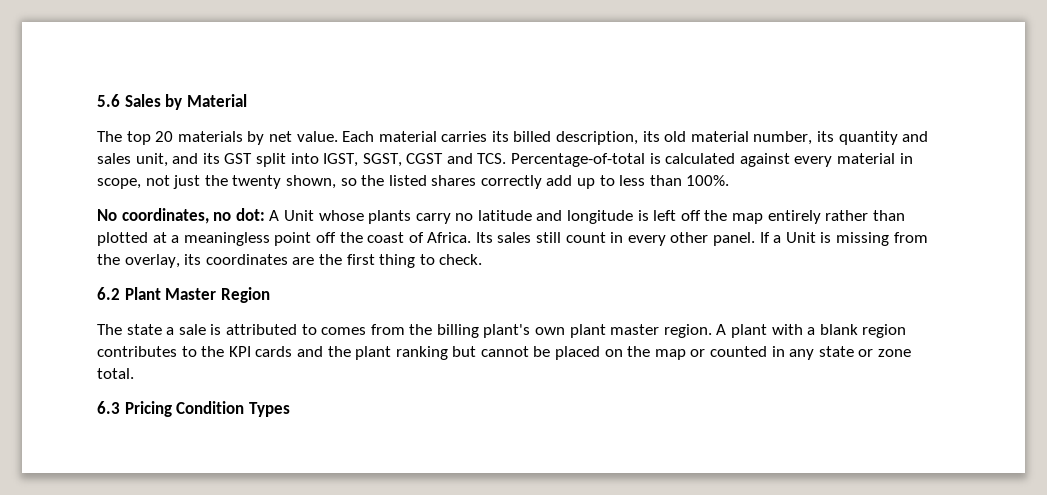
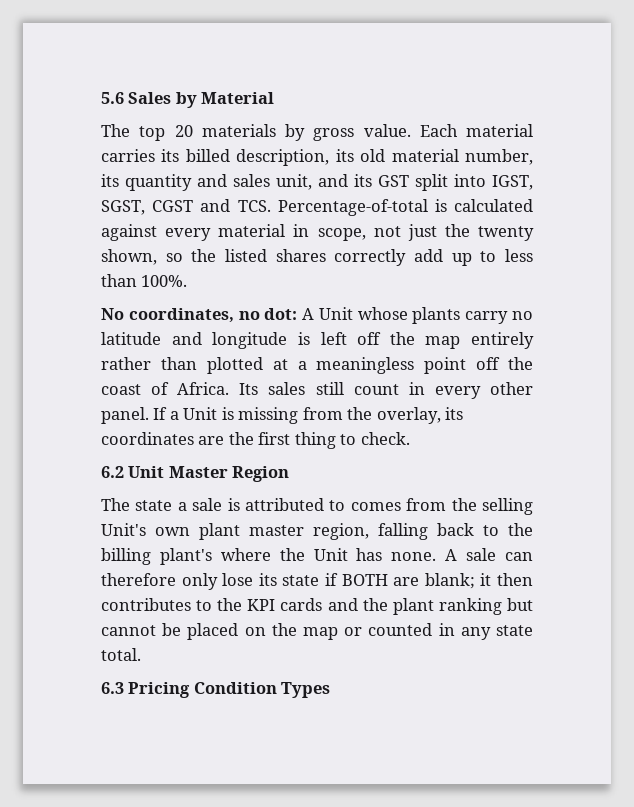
- The top 20 materials by net value.
+ The top 20 materials by gross value.
- 6.2 Plant Master Region
+ 6.2 Unit Master Region
- The state a sale is attributed to comes from the billing plant's own plant master region. A plant with a blank region contributes to the KPI cards and the plant ranking but cannot be placed on the map or counted in any state or zone total.
+ The state a sale is attributed to comes from the selling Unit's own plant master region, falling back to the billing plant's where the Unit has none. A sale can therefore only lose its state if BOTH are blank; it then contributes to the KPI cards and the plant ranking but cannot be placed on the map or counted in any state total.

